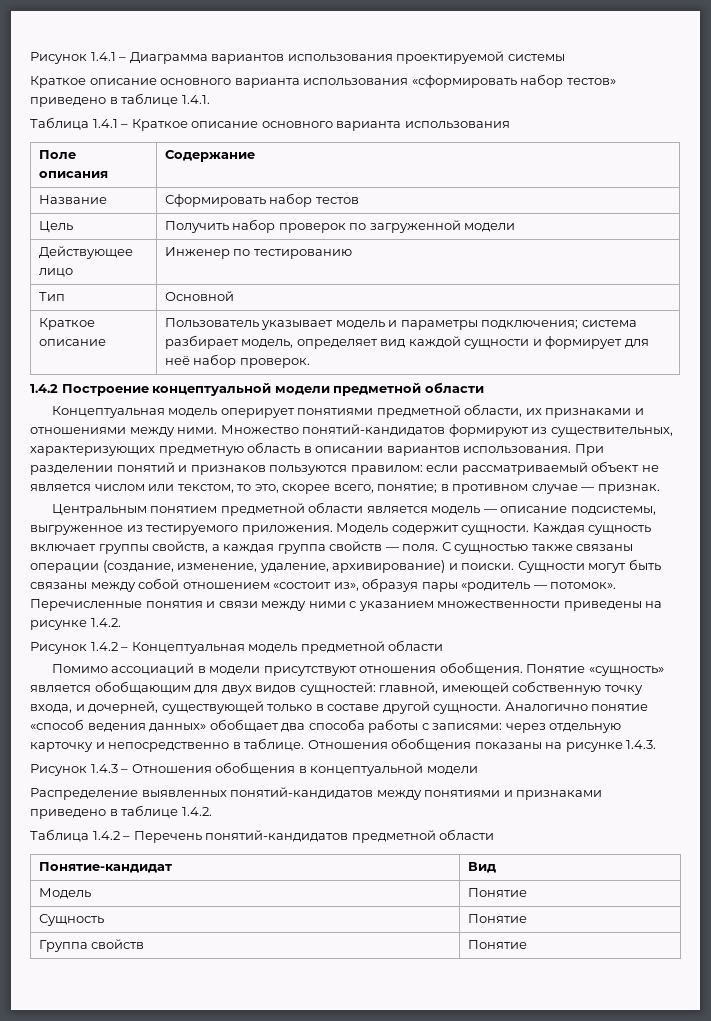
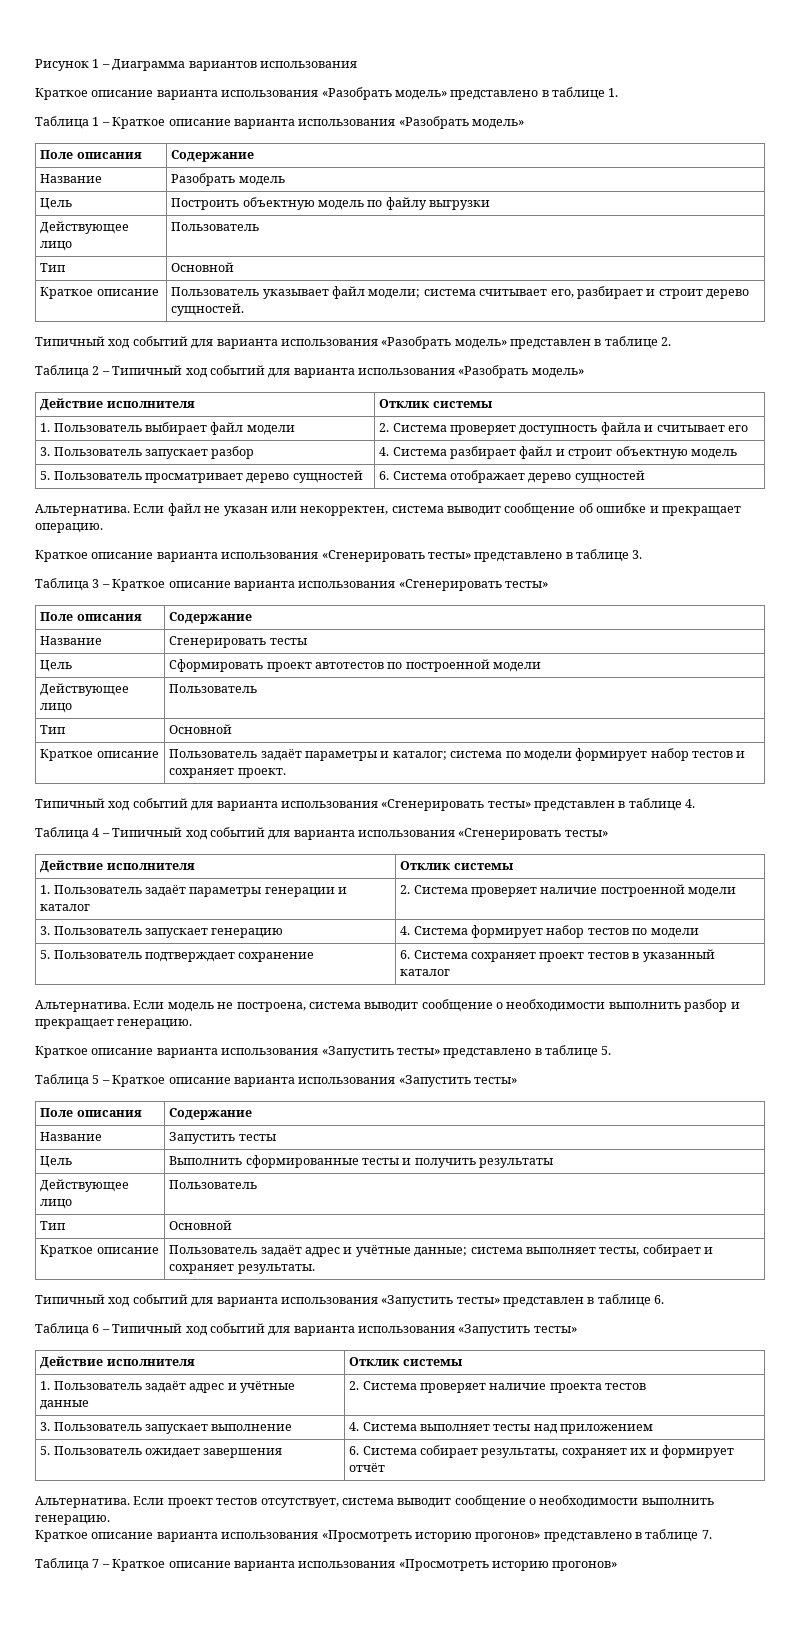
- Рисунок 1.4.1 – Диаграмма вариантов использования проектируемой системы
- Краткое описание основного варианта использования «сформировать набор тестов» приведено в таблице 1.4.1.
- Таблица 1.4.1 – Краткое описание основного варианта использования
+ Рисунок 1 – Диаграмма вариантов использования
+ Краткое описание варианта использования «Разобрать модель» представлено в таблице 1.
+ Таблица 1 – Краткое описание варианта использования «Разобрать модель»
  Поле описания | Содержание
- Название | Сформировать набор тестов
- Цель | Получить набор проверок по загруженной модели
- Действующее лицо | Инженер по тестированию
+ Название | Разобрать модель
+ Цель | Построить объектную модель по файлу выгрузки
+ Действующее лицо | Пользователь
- Краткое описание | Пользователь указывает модель и параметры подключения; система разбирает модель, определяет вид каждой сущности и формирует для неё набор проверок.
- 1.4.2 Построение концептуальной модели предметной области
- Концептуальная модель оперирует понятиями предметной области, их признаками и отношениями между ними. Множество понятий-кандидатов формируют из существительных, характеризующих предметную область в описании вариантов использования. При разделении понятий и признаков пользуются правилом: если рассматриваемый объект не является числом или текстом, то это, скорее всего, понятие; в противном случае — признак.
- Центральным понятием предметной области является модель — описание подсистемы, выгруженное из тестируемого приложения. Модель содержит сущности. Каждая сущность включает группы свойств, а каждая группа свойств — поля. С сущностью также связаны операции (создание, изменение, удаление, архивирование) и поиски. Сущности могут быть связаны между собой отношением «состоит из», образуя пары «родитель — потомок». Перечисленные понятия и связи между ними с указанием множественности приведены на рисунке 1.4.2.
- Рисунок 1.4.2 – Концептуальная модель предметной области
- Помимо ассоциаций в модели присутствуют отношения обобщения. Понятие «сущность» является обобщающим для двух видов сущностей: главной, имеющей собственную точку входа, и дочерней, существующей только в составе другой сущности. Аналогично понятие «способ ведения данных» обобщает два способа работы с записями: через отдельную карточку и непосредственно в таблице. Отношения обобщения показаны на рисунке 1.4.3.
- Рисунок 1.4.3 – Отношения обобщения в концептуальной модели
- Распределение выявленных понятий-кандидатов между понятиями и признаками приведено в таблице 1.4.2.
- Таблица 1.4.2 – Перечень понятий-кандидатов предметной области
- Понятие-кандидат | Вид
- Модель | Понятие
- Сущность | Понятие
- Группа свойств | Понятие
+ Краткое описание | Пользователь указывает файл модели; система считывает его, разбирает и строит дерево сущностей.
+ Типичный ход событий для варианта использования «Разобрать модель» представлен в таблице 2.
+ Таблица 2 – Типичный ход событий для варианта использования «Разобрать модель»
+ Действие исполнителя | Отклик системы
+ 1. Пользователь выбирает файл модели | 2. Система проверяет доступность файла и считывает его
+ 3. Пользователь запускает разбор | 4. Система разбирает файл и строит объектную модель
+ 5. Пользователь просматривает дерево сущностей | 6. Система отображает дерево сущностей
+ Альтернатива. Если файл не указан или некорректен, система выводит сообщение об ошибке и прекращает операцию.
+ Краткое описание варианта использования «Сгенерировать тесты» представлено в таблице 3.
+ Таблица 3 – Краткое описание варианта использования «Сгенерировать тесты»
+ Поле описания | Содержание
+ Название | Сгенерировать тесты
+ Цель | Сформировать проект автотестов по построенной модели
+ Действующее лицо | Пользователь
+ Тип | Основной
+ Краткое описание | Пользователь задаёт параметры и каталог; система по модели формирует набор тестов и сохраняет проект.
+ Типичный ход событий для варианта использования «Сгенерировать тесты» представлен в таблице 4.
+ Таблица 4 – Типичный ход событий для варианта использования «Сгенерировать тесты»
+ Действие исполнителя | Отклик системы
+ 1. Пользователь задаёт параметры генерации и каталог | 2. Система проверяет наличие построенной модели
+ 3. Пользователь запускает генерацию | 4. Система формирует набор тестов по модели
+ 5. Пользователь подтверждает сохранение | 6. Система сохраняет проект тестов в указанный каталог
+ Альтернатива. Если модель не построена, система выводит сообщение о необходимости выполнить разбор и прекращает генерацию.
+ Краткое описание варианта использования «Запустить тесты» представлено в таблице 5.
+ Таблица 5 – Краткое описание варианта использования «Запустить тесты»
+ Поле описания | Содержание
+ Название | Запустить тесты
+ Цель | Выполнить сформированные тесты и получить результаты
+ Действующее лицо | Пользователь
+ Тип | Основной
+ Краткое описание | Пользователь задаёт адрес и учётные данные; система выполняет тесты, собирает и сохраняет результаты.
+ Типичный ход событий для варианта использования «Запустить тесты» представлен в таблице 6.
+ Таблица 6 – Типичный ход событий для варианта использования «Запустить тесты»
+ Действие исполнителя | Отклик системы
+ 1. Пользователь задаёт адрес и учётные данные | 2. Система проверяет наличие проекта тестов
+ 3. Пользователь запускает выполнение | 4. Система выполняет тесты над приложением
+ 5. Пользователь ожидает завершения | 6. Система собирает результаты, сохраняет их и формирует отчёт
+ Альтернатива. Если проект тестов отсутствует, система выводит сообщение о необходимости выполнить генерацию.
+ Краткое описание варианта использования «Просмотреть историю прогонов» представлено в таблице 7.
+ Таблица 7 – Краткое описание варианта использования «Просмотреть историю прогонов»

